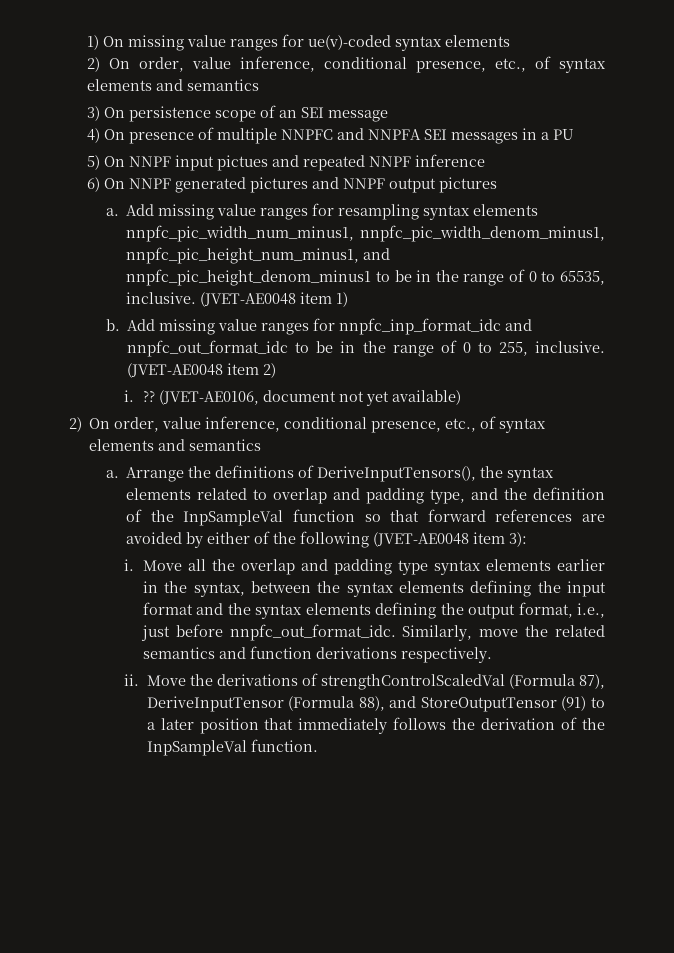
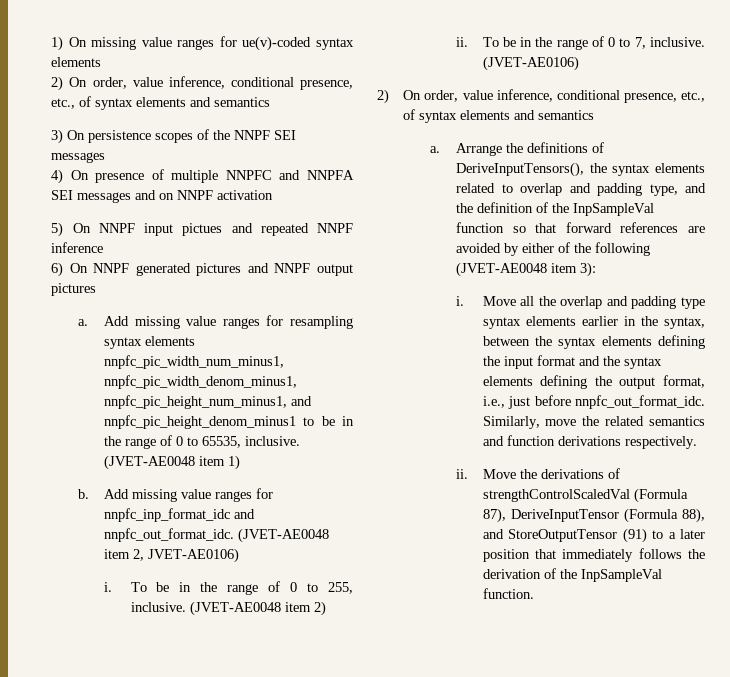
- 3) On persistence scope of an SEI message
+ 3) On persistence scopes of the NNPF SEI messages
- 4) On presence of multiple NNPFC and NNPFA SEI messages in a PU
+ 4) On presence of multiple NNPFC and NNPFA SEI messages and on NNPF activation
- Add missing value ranges for nnpfc_inp_format_idc and nnpfc_out_format_idc to be in the range of 0 to 255, inclusive.
+ Add missing value ranges for nnpfc_inp_format_idc and nnpfc_out_format_idc. (JVET-AE0048 item 2, JVET-AE0106)
+ i. To be in the range of 0 to 255, inclusive.
- i. ?? (JVET-AE0106, document not yet available)
+ ii. To be in the range of 0 to 7, inclusive. (JVET-AE0106)

